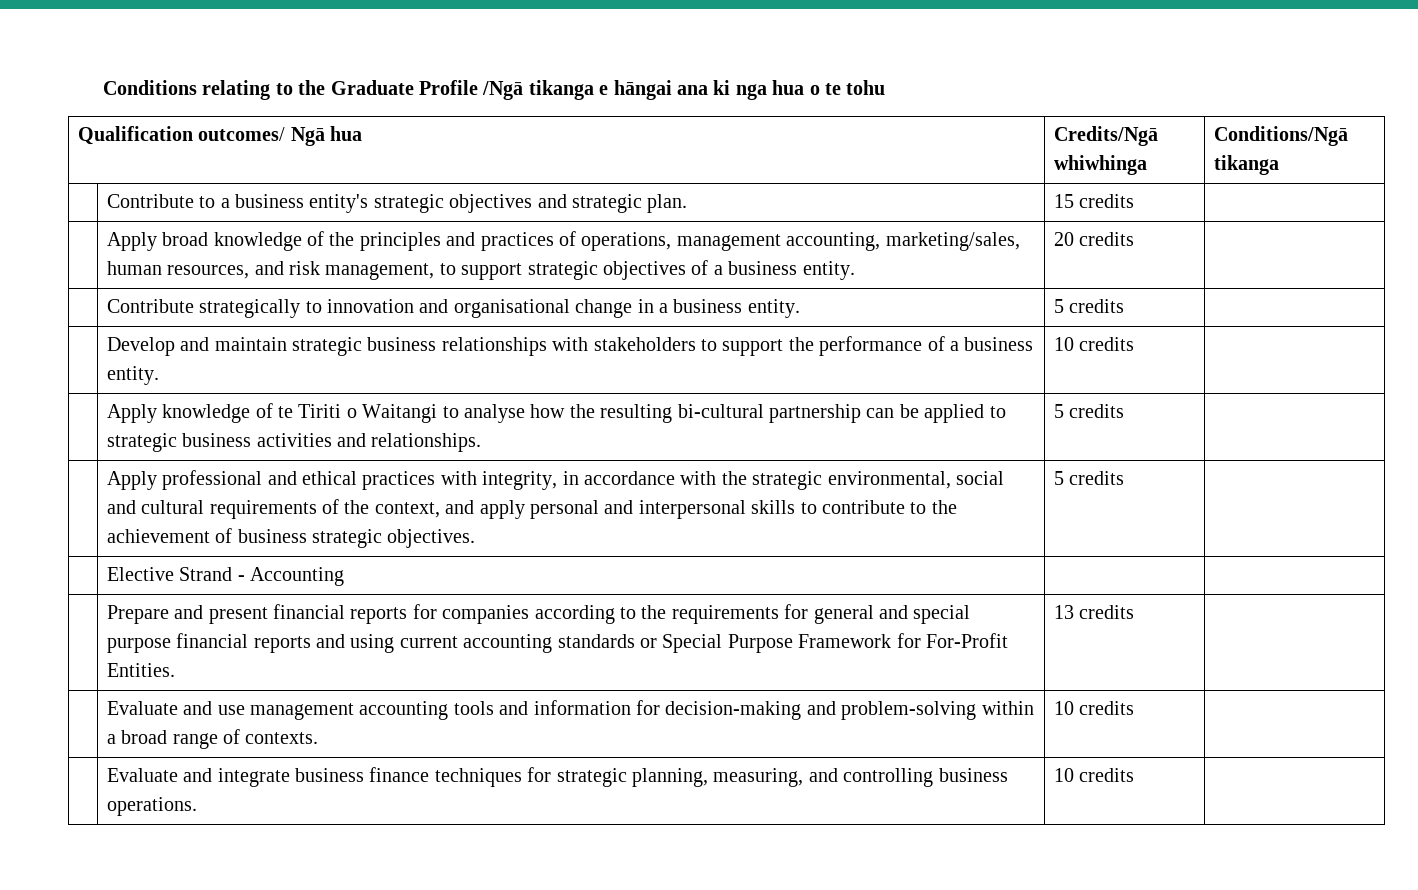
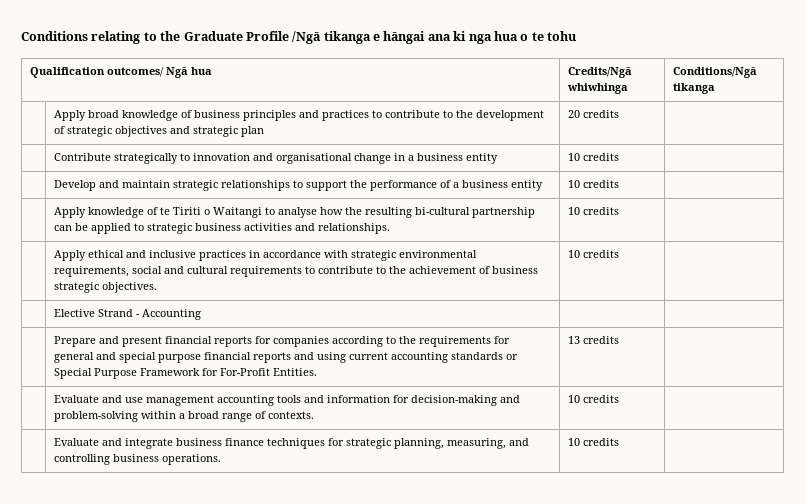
- | Contribute to a business entity's strategic objectives and strategic plan. | 15 credits |
- | Apply broad knowledge of the principles and practices of operations, management accounting, marketing/sales, human resources, and risk management, to support strategic objectives of a business entity. | 20 credits |
+ | Apply broad knowledge of business principles and practices to contribute to the development of strategic objectives and strategic plan | 20 credits |
- | Contribute strategically to innovation and organisational change in a business entity. | 5 credits |
+ | Contribute strategically to innovation and organisational change in a business entity | 10 credits |
- | Develop and maintain strategic business relationships with stakeholders to support the performance of a business entity. | 10 credits |
+ | Develop and maintain strategic relationships to support the performance of a business entity | 10 credits |
- | Apply knowledge of te Tiriti o Waitangi to analyse how the resulting bi-cultural partnership can be applied to strategic business activities and relationships. | 5 credits |
- | Apply professional and ethical practices with integrity, in accordance with the strategic environmental, social and cultural requirements of the context, and apply personal and interpersonal skills to contribute to the achievement of business strategic objectives. | 5 credits |
+ | Apply knowledge of te Tiriti o Waitangi to analyse how the resulting bi-cultural partnership can be applied to strategic business activities and relationships. | 10 credits |
+ | Apply ethical and inclusive practices in accordance with strategic environmental requirements, social and cultural requirements to contribute to the achievement of business strategic objectives. | 10 credits |

